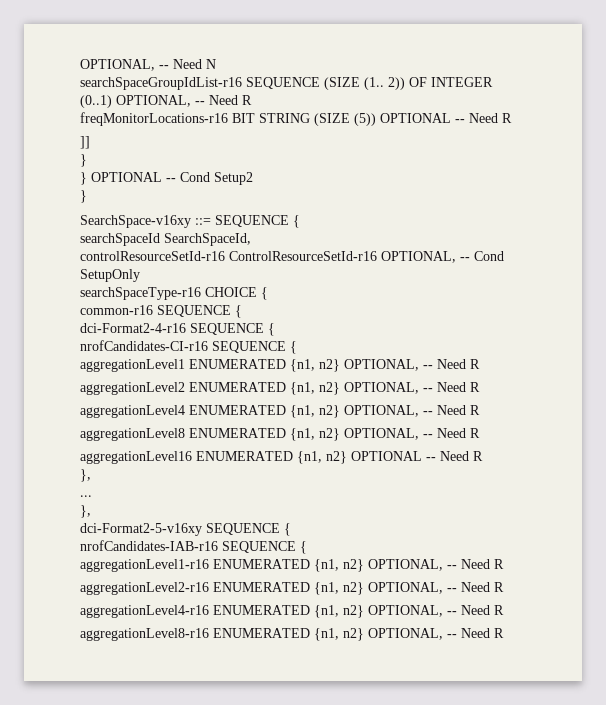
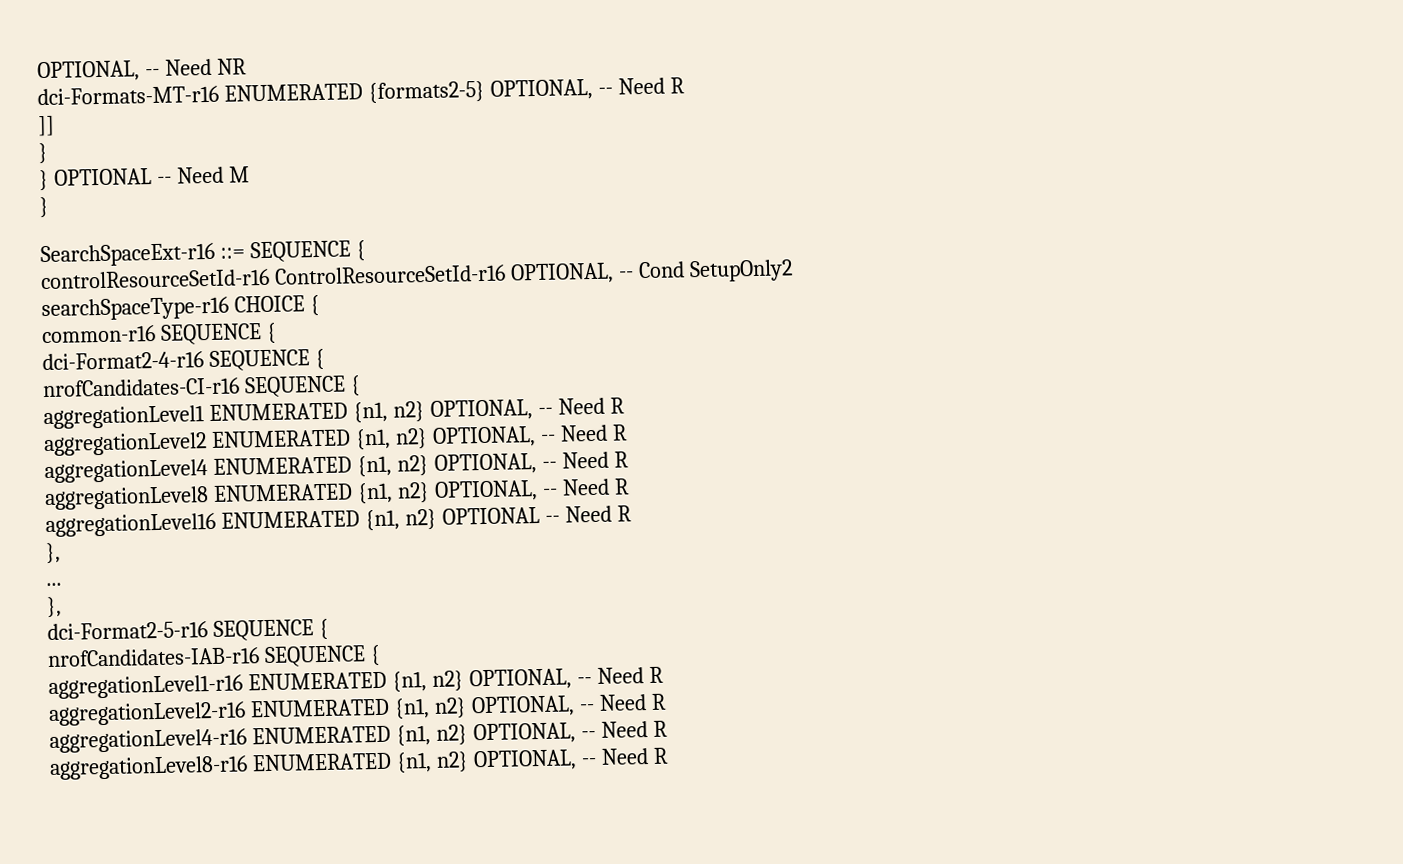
- OPTIONAL, -- Need N
- searchSpaceGroupIdList-r16 SEQUENCE (SIZE (1.. 2)) OF INTEGER (0..1) OPTIONAL, -- Need R
- freqMonitorLocations-r16 BIT STRING (SIZE (5)) OPTIONAL -- Need R
+ OPTIONAL, -- Need NR
+ dci-Formats-MT-r16 ENUMERATED {formats2-5} OPTIONAL, -- Need R
- } OPTIONAL -- Cond Setup2
+ } OPTIONAL -- Need M
  }
- SearchSpace-v16xy ::= SEQUENCE {
+ SearchSpaceExt-r16 ::= SEQUENCE {
- searchSpaceId SearchSpaceId,
- controlResourceSetId-r16 ControlResourceSetId-r16 OPTIONAL, -- Cond SetupOnly
+ controlResourceSetId-r16 ControlResourceSetId-r16 OPTIONAL, -- Cond SetupOnly2
- dci-Format2-5-v16xy SEQUENCE {
+ dci-Format2-5-r16 SEQUENCE {

